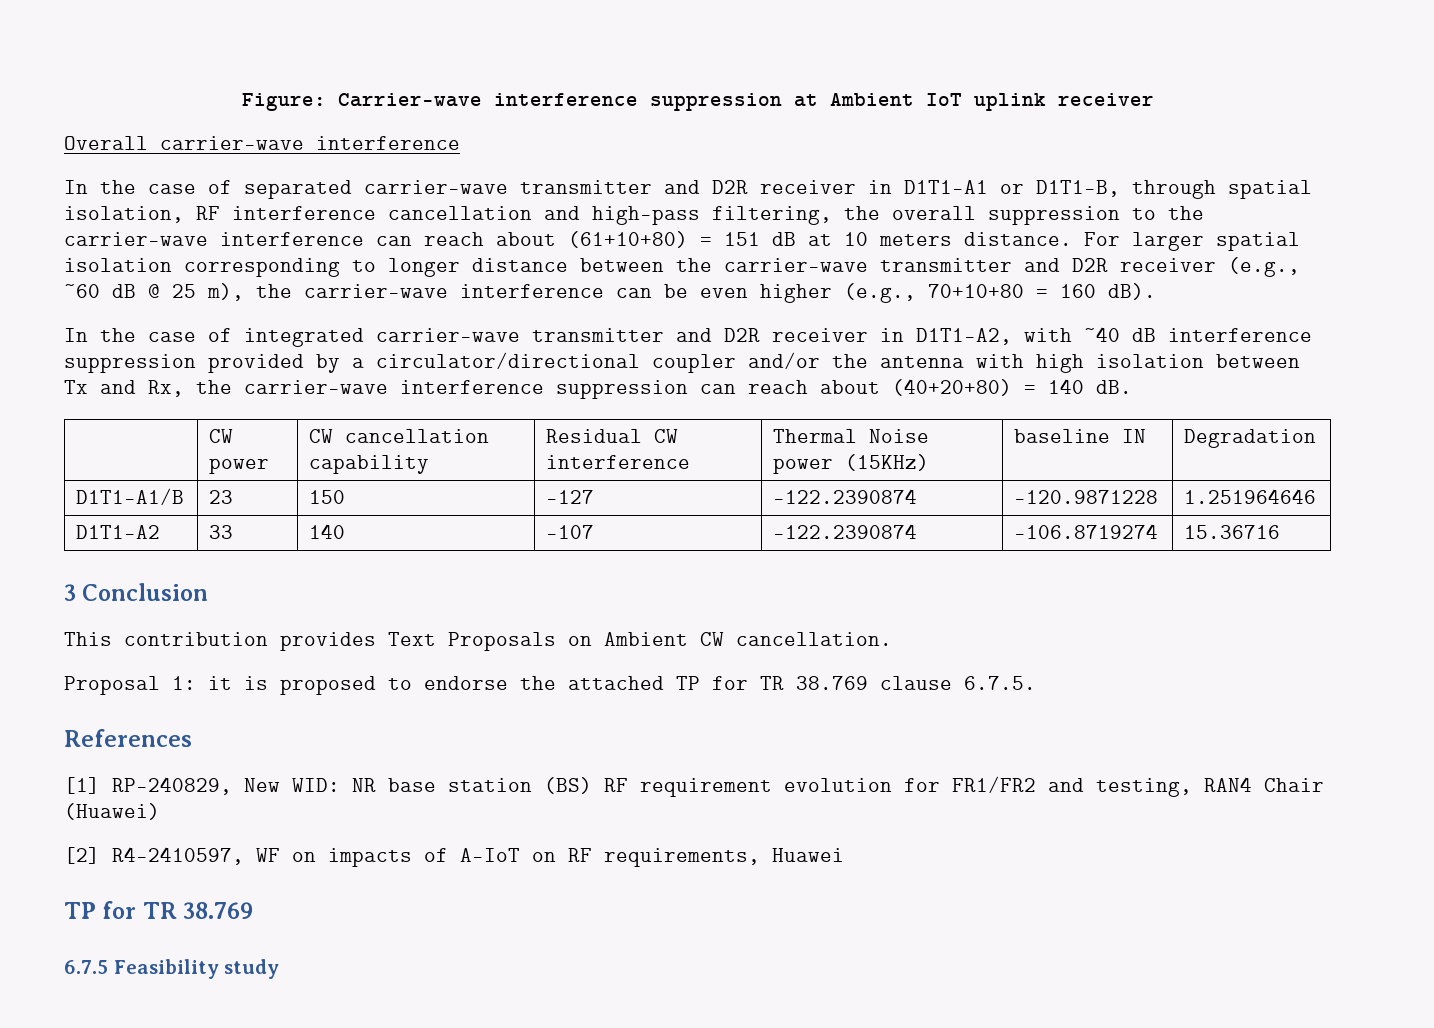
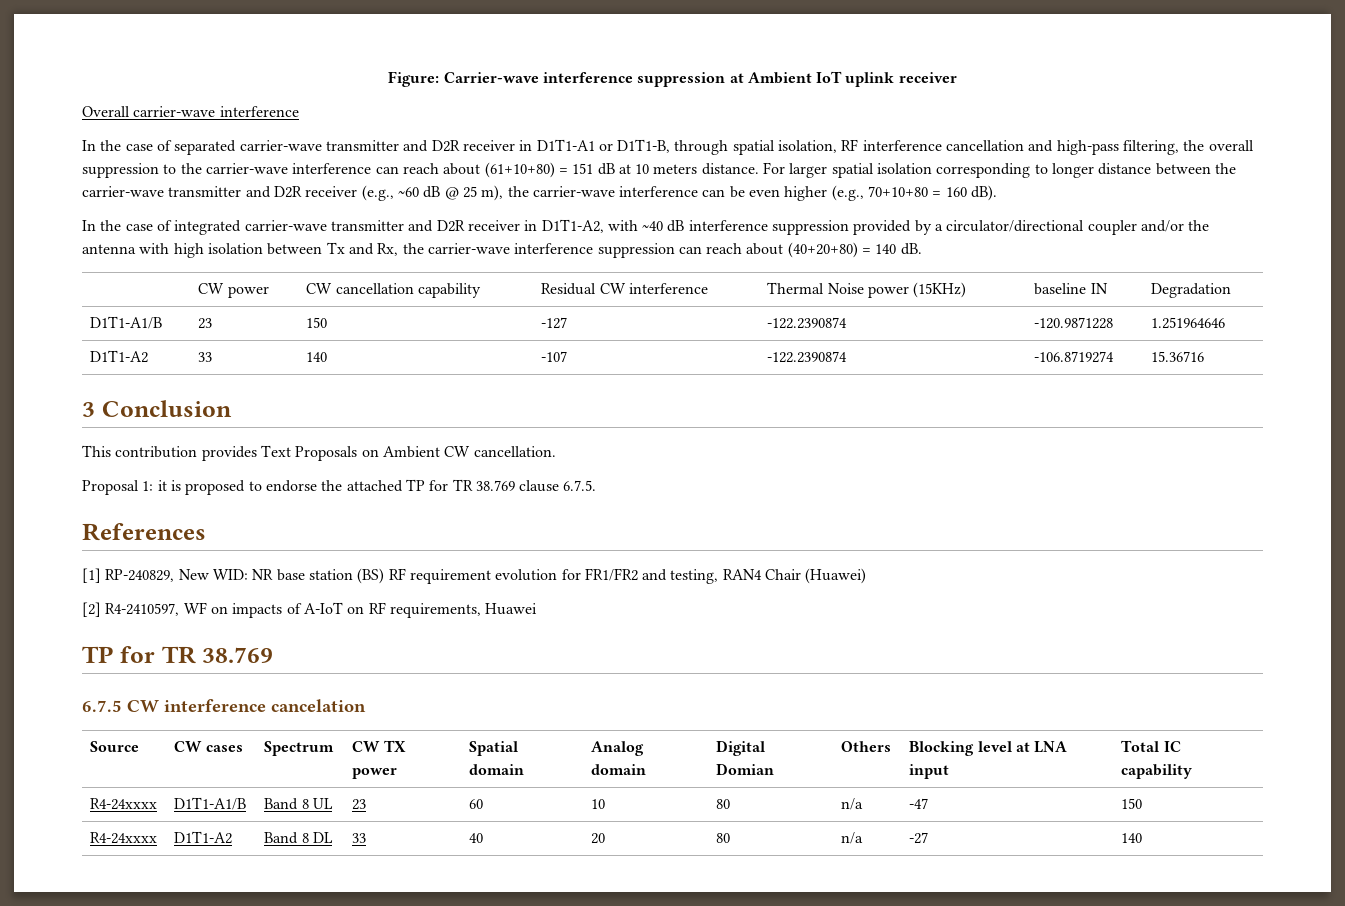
- 6.7.5 Feasibility study
+ 6.7.5 CW interference cancelation
+ Source | CW cases | Spectrum | CW TX power | Spatial domain | Analog domain | Digital Domian | Others | Blocking level at LNA input | Total IC capability
+ R4-24xxxx | D1T1-A1/B | Band 8 UL | 23 | 60 | 10 | 80 | n/a | -47 | 150
+ R4-24xxxx | D1T1-A2 | Band 8 DL | 33 | 40 | 20 | 80 | n/a | -27 | 140

